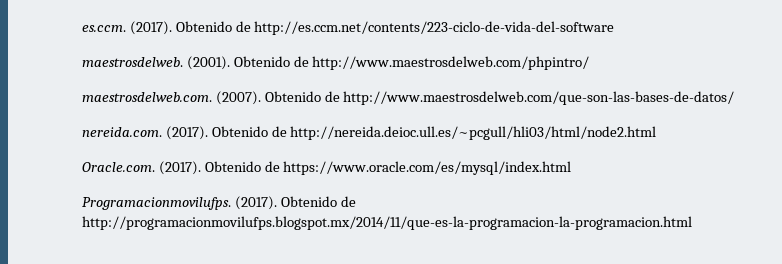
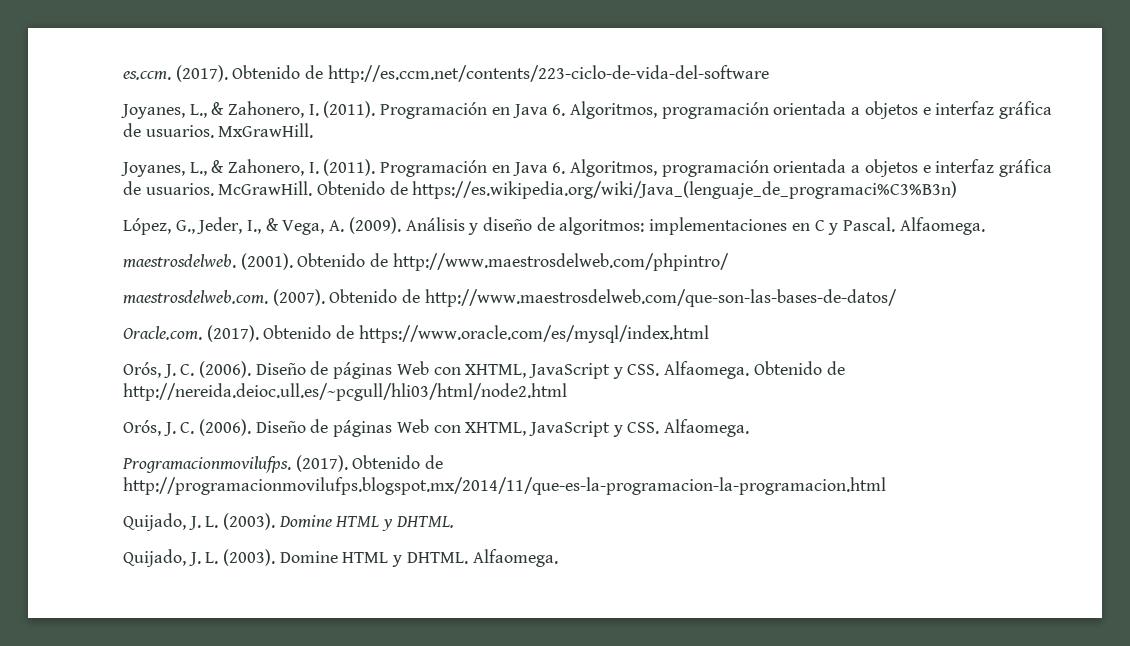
+ Joyanes, L., & Zahonero, I. (2011). Programación en Java 6. Algoritmos, programación orientada a objetos e interfaz gráfica de usuarios. MxGrawHill.
+ Joyanes, L., & Zahonero, I. (2011). Programación en Java 6. Algoritmos, programación orientada a objetos e interfaz gráfica de usuarios. McGrawHill. Obtenido de https://es.wikipedia.org/wiki/Java_(lenguaje_de_programaci%C3%B3n)
+ López, G., Jeder, I., & Vega, A. (2009). Análisis y diseño de algoritmos: implementaciones en C y Pascal. Alfaomega.
- nereida.com. (2017). Obtenido de http://nereida.deioc.ull.es/~pcgull/hli03/html/node2.html
+ Orós, J. C. (2006). Diseño de páginas Web con XHTML, JavaScript y CSS. Alfaomega. Obtenido de http://nereida.deioc.ull.es/~pcgull/hli03/html/node2.html
+ Orós, J. C. (2006). Diseño de páginas Web con XHTML, JavaScript y CSS. Alfaomega.
  Obtenido de http://programacionmovilufps.blogspot.mx/2014/11/que-es-la-programacion-la-programacion.html
+ Quijado, J. L. (2003). Domine HTML y DHTML.
+ Quijado, J. L. (2003). Domine HTML y DHTML. Alfaomega.

